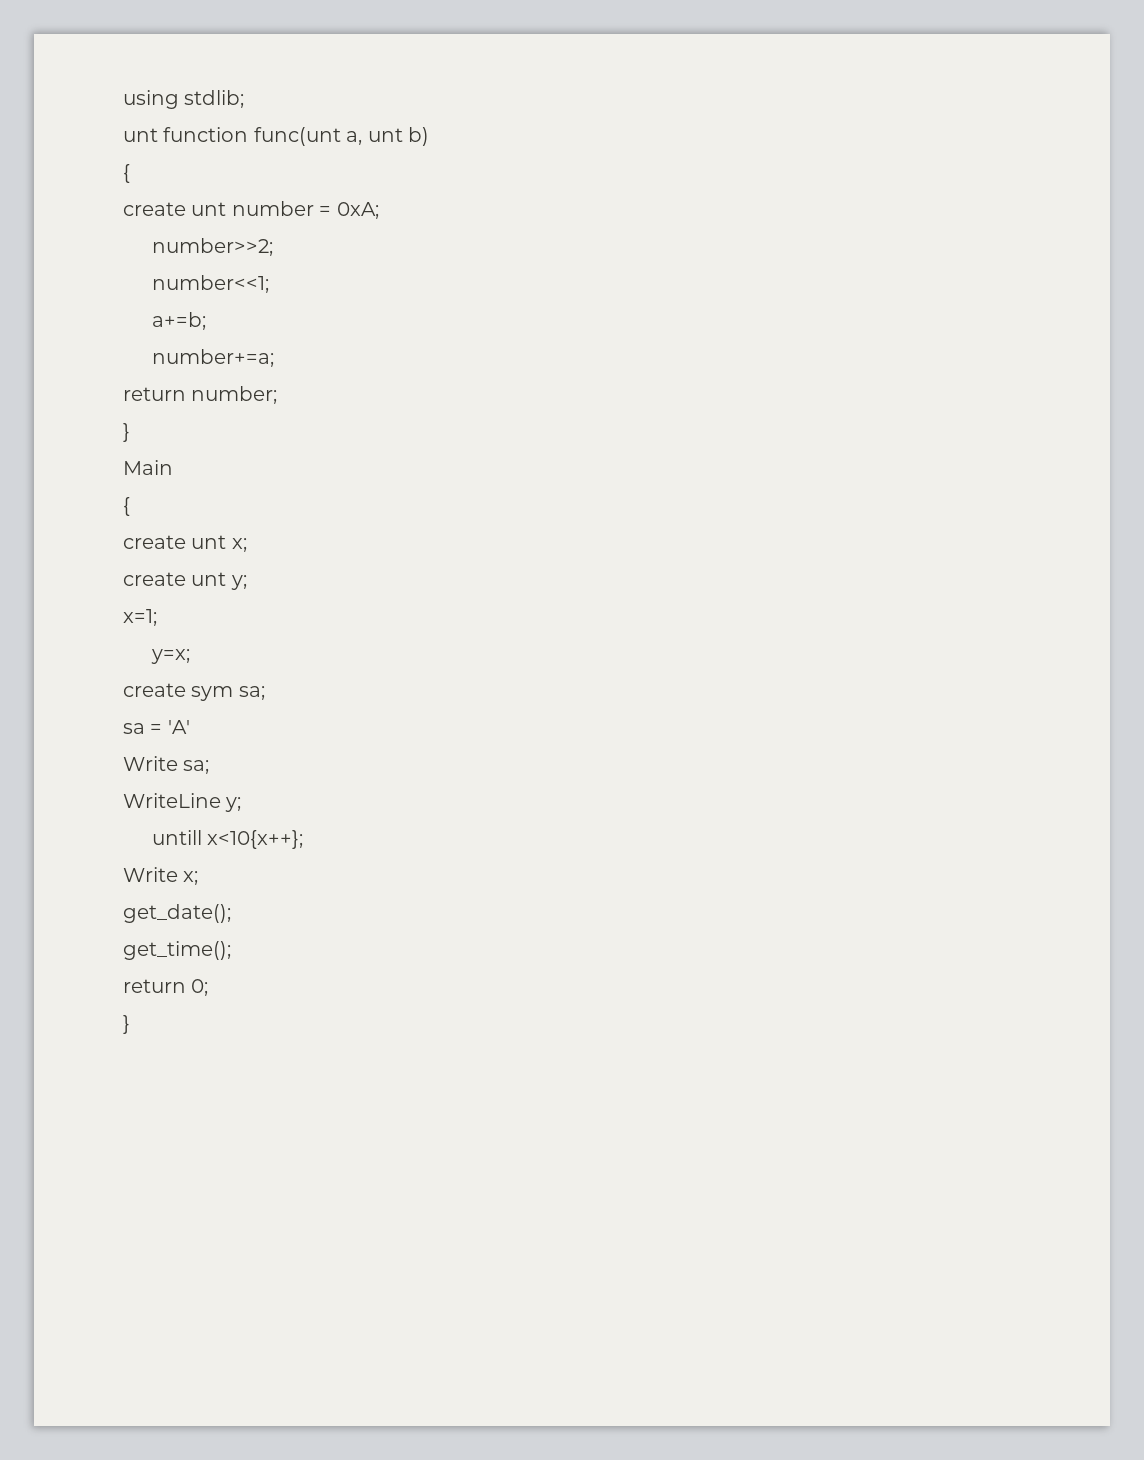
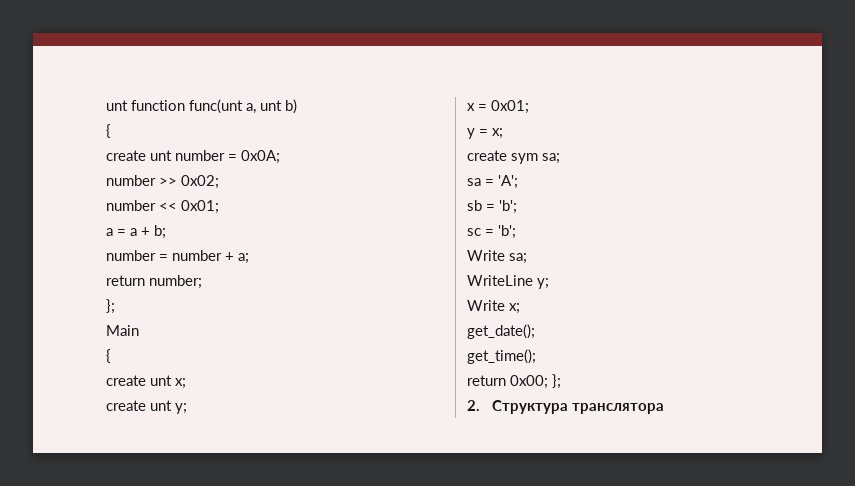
- using stdlib;
- create unt number = 0xA;
- number>>2;
- number<<1;
- a+=b;
- number+=a;
+ create unt number = 0x0A;
+ number >> 0x02;
+ number << 0x01;
+ a = a + b;
+ number = number + a;
  return number;
- }
+ };
- x=1;
- y=x;
+ x = 0x01;
+ y = x;
- sa = 'A'
+ sa = 'A';
+ sb = 'b';
+ sc = 'b';
- untill x<10{x++};
- return 0;
- }
+ return 0x00; };
+ 2. Структура транслятора

